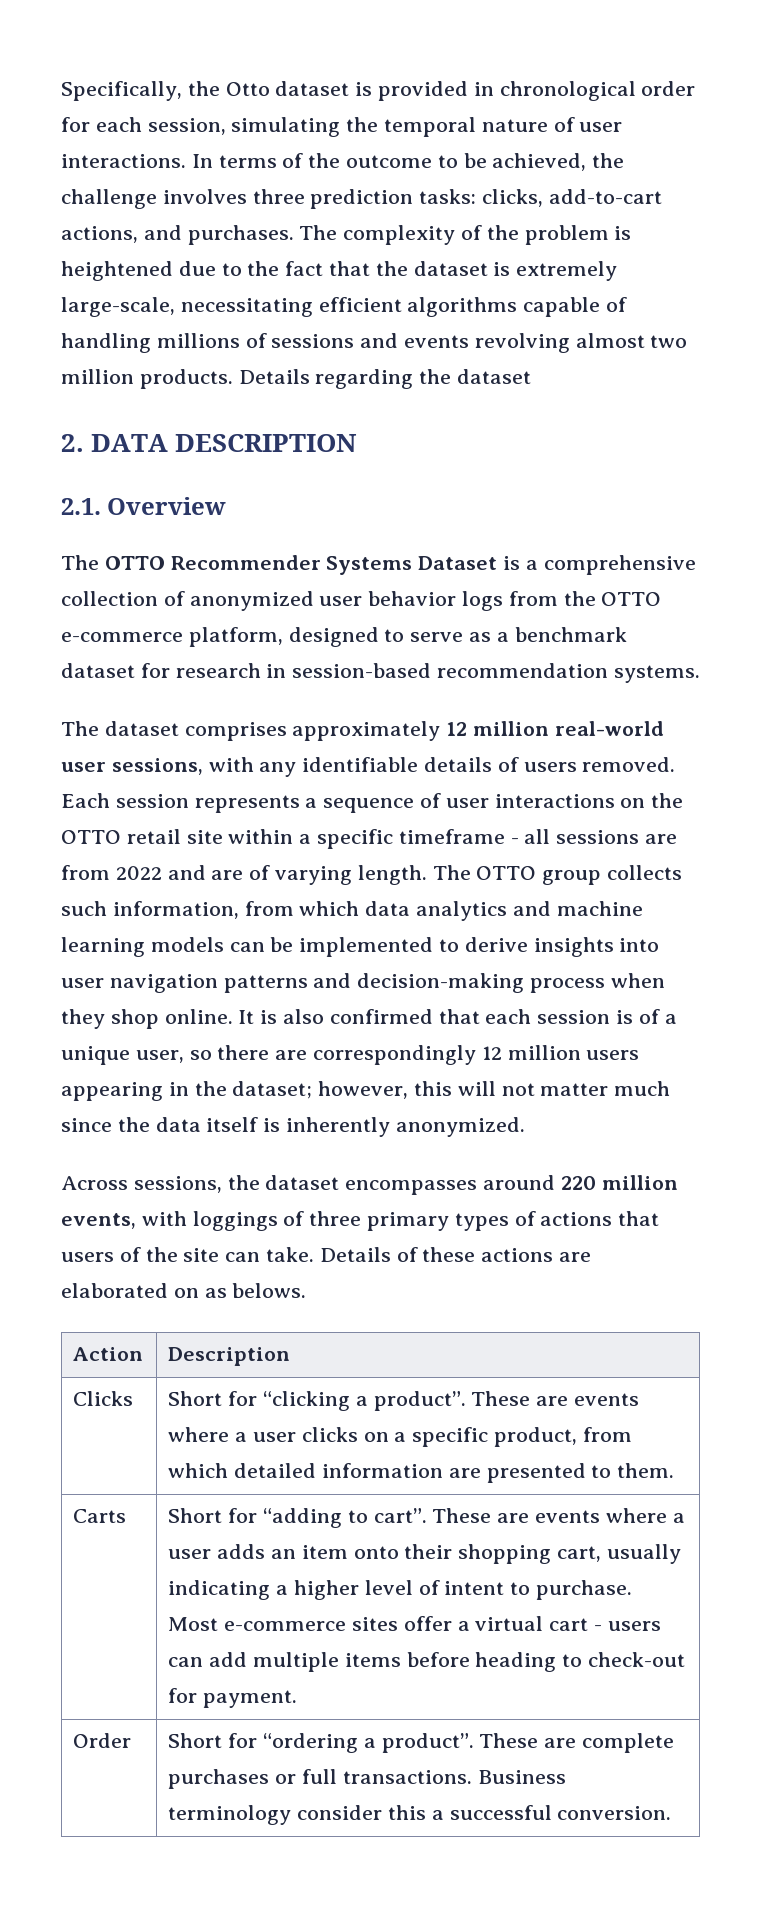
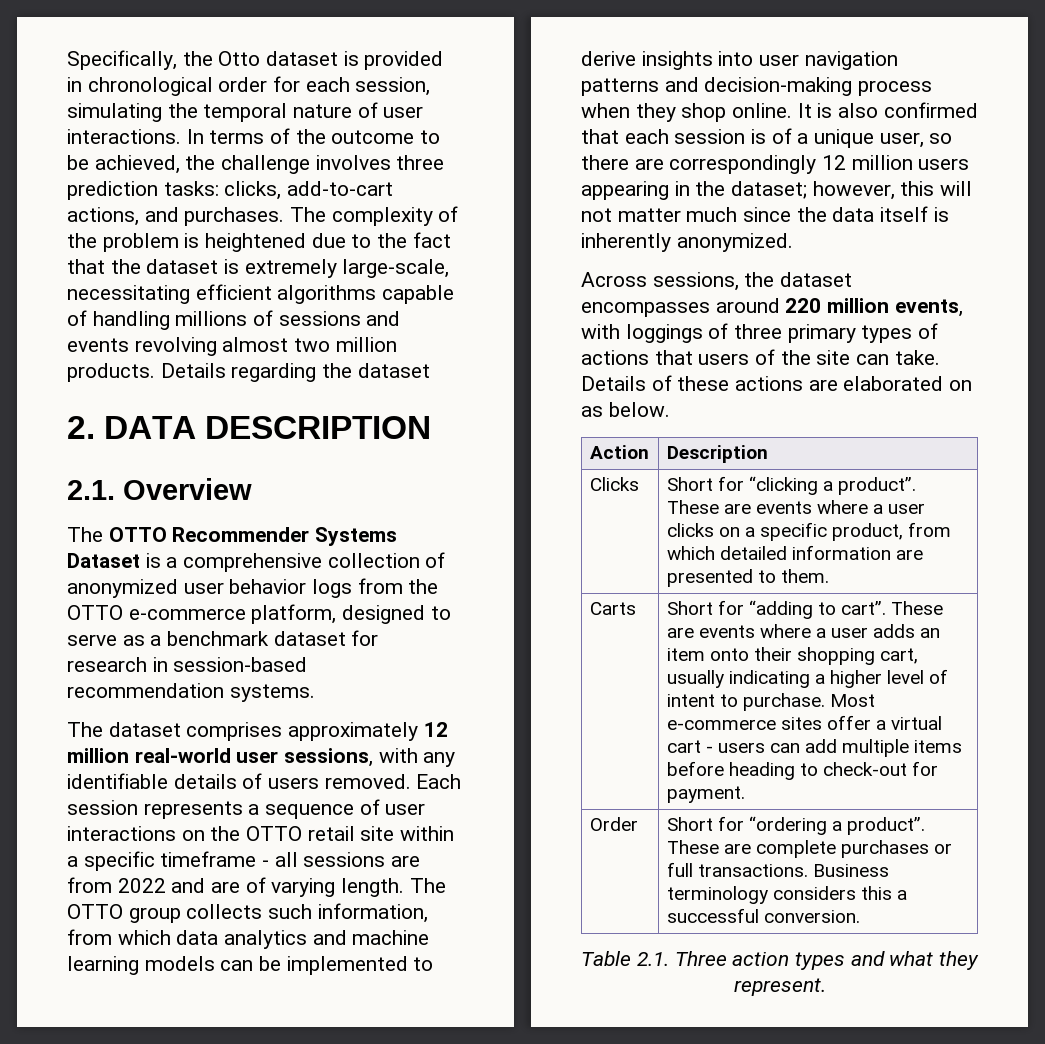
- Details of these actions are elaborated on as belows.
+ Details of these actions are elaborated on as below.
- Order | Short for “ordering a product”. These are complete purchases or full transactions. Business terminology consider this a successful conversion.
+ Order | Short for “ordering a product”. These are complete purchases or full transactions. Business terminology considers this a successful conversion.
+ Table 2.1. Three action types and what they represent.

